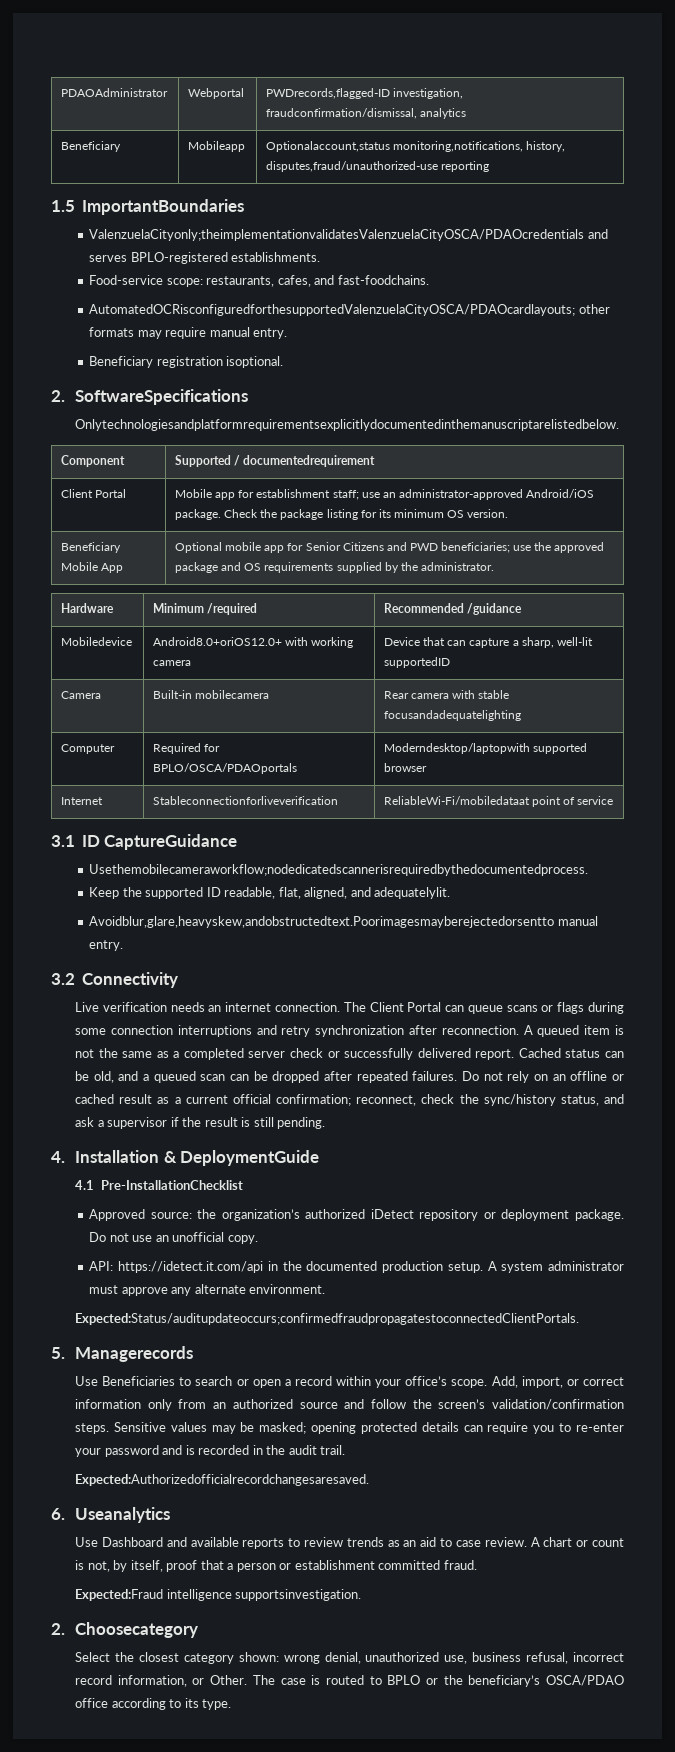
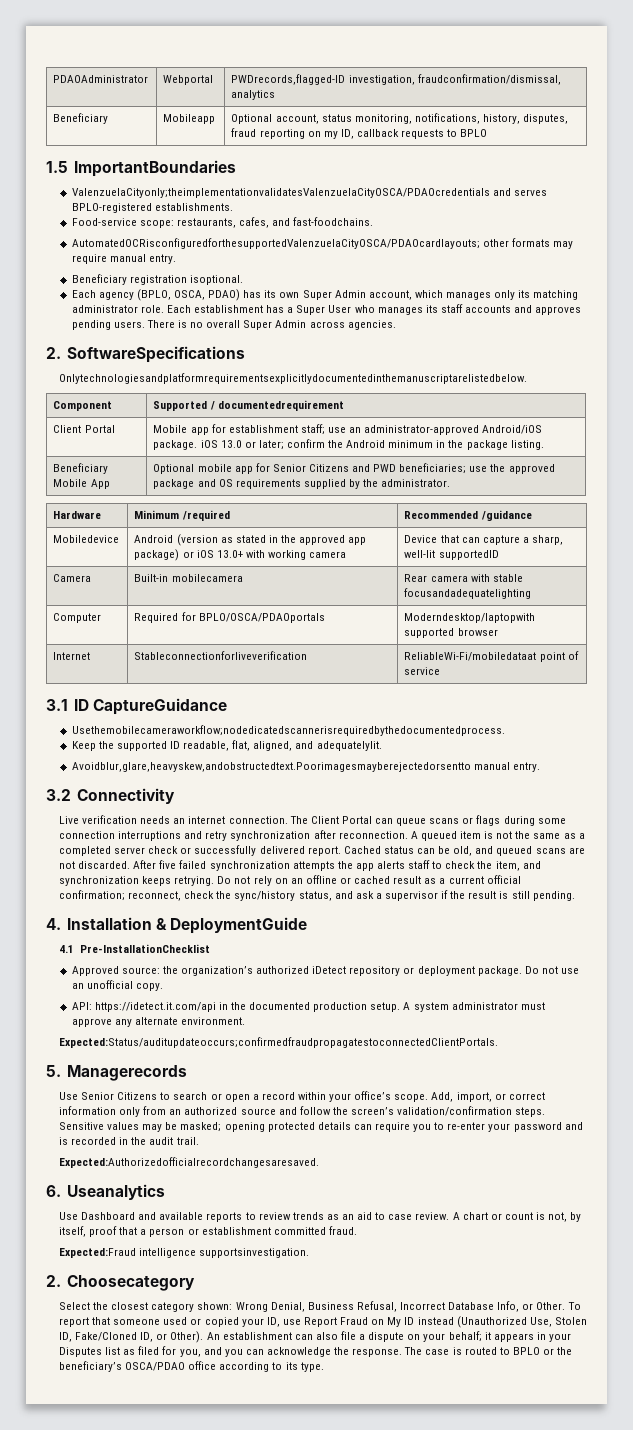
- Beneficiary | Mobileapp | Optionalaccount,status monitoring,notifications, history, disputes,fraud/unauthorized-use reporting
+ Beneficiary | Mobileapp | Optional account, status monitoring, notifications, history, disputes, fraud reporting on my ID, callback requests to BPLO
+ Each agency (BPLO, OSCA, PDAO) has its own Super Admin account, which manages only its matching administrator role. Each establishment has a Super User who manages its staff accounts and approves pending users. There is no overall Super Admin across agencies.
- Client Portal | Mobile app for establishment staff; use an administrator-approved Android/iOS package. Check the package listing for its minimum OS version.
+ Client Portal | Mobile app for establishment staff; use an administrator-approved Android/iOS package. iOS 13.0 or later; confirm the Android minimum in the package listing.
- Mobiledevice | Android8.0+oriOS12.0+ with working camera | Device that can capture a sharp, well-lit supportedID
+ Mobiledevice | Android (version as stated in the approved app package) or iOS 13.0+ with working camera | Device that can capture a sharp, well-lit supportedID
- Cached status can be old, and a queued scan can be dropped after repeated failures.
+ Cached status can be old, and queued scans are not discarded. After five failed synchronization attempts the app alerts staff to check the item, and synchronization keeps retrying.
- Use Beneficiaries to search or open a record within your office’s scope.
+ Use Senior Citizens to search or open a record within your office’s scope.
- Select the closest category shown: wrong denial, unauthorized use, business refusal, incorrect record information, or Other.
+ Select the closest category shown: Wrong Denial, Business Refusal, Incorrect Database Info, or Other. To report that someone used or copied your ID, use Report Fraud on My ID instead (Unauthorized Use, Stolen ID, Fake/Cloned ID, or Other). An establishment can also file a dispute on your behalf; it appears in your Disputes list as filed for you, and you can acknowledge the response.

